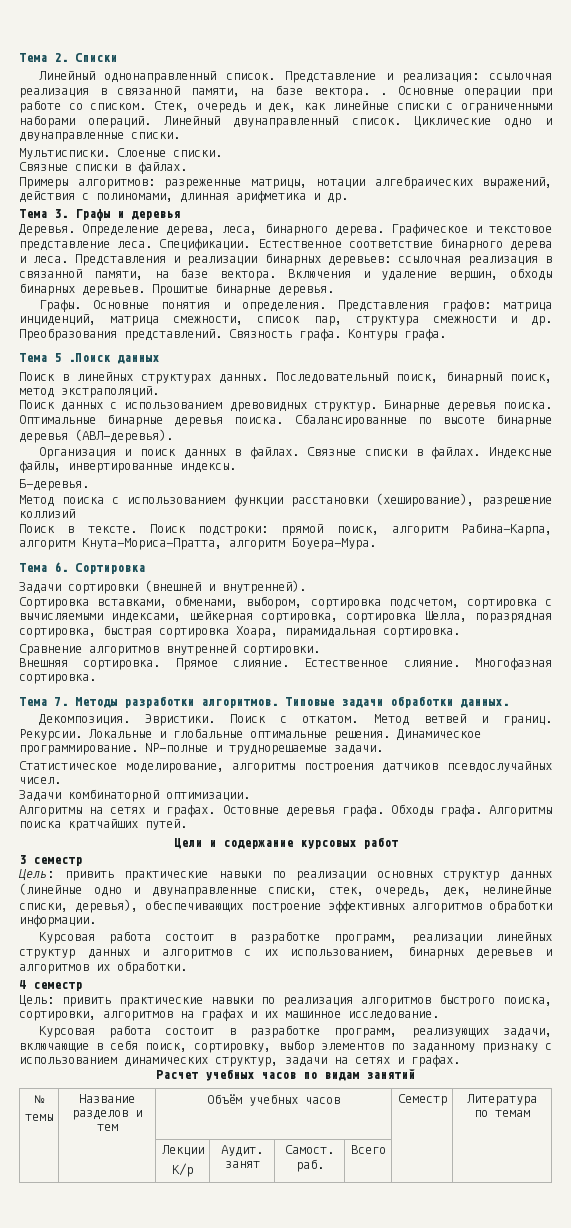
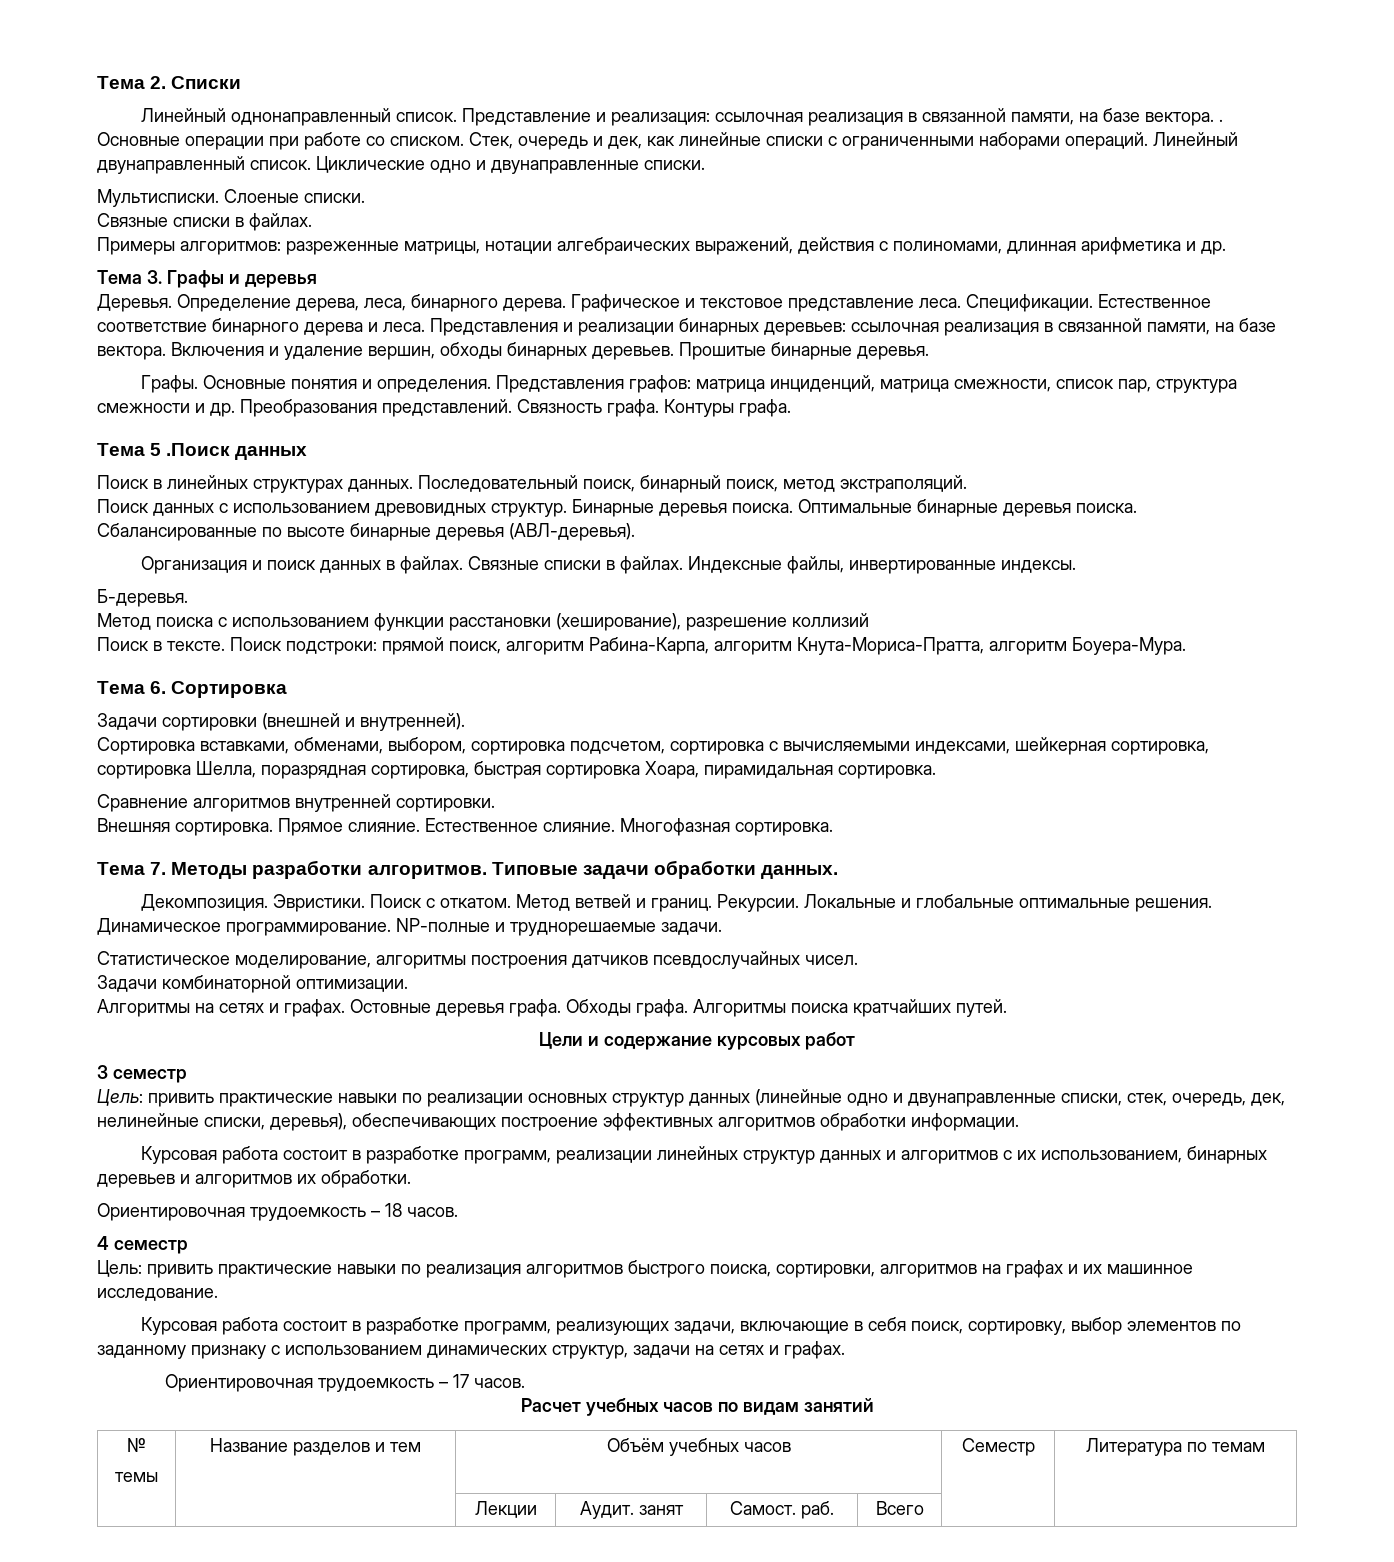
+ Ориентировочная трудоемкость – 18 часов.
+ Ориентировочная трудоемкость – 17 часов.
- | | Лекции
- К/р | Аудит. занят | Самост. раб. | Всего | |
+ | | Лекции | Аудит. занят | Самост. раб. | Всего | |

